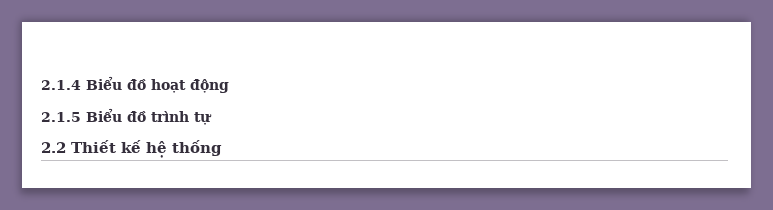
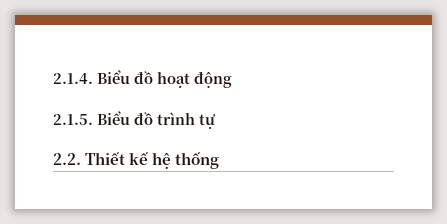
- 2.1.4 Biểu đồ hoạt động
+ 2.1.4. Biểu đồ hoạt động
- 2.1.5 Biểu đồ trình tự
+ 2.1.5. Biểu đồ trình tự
- 2.2 Thiết kế hệ thống
+ 2.2. Thiết kế hệ thống

